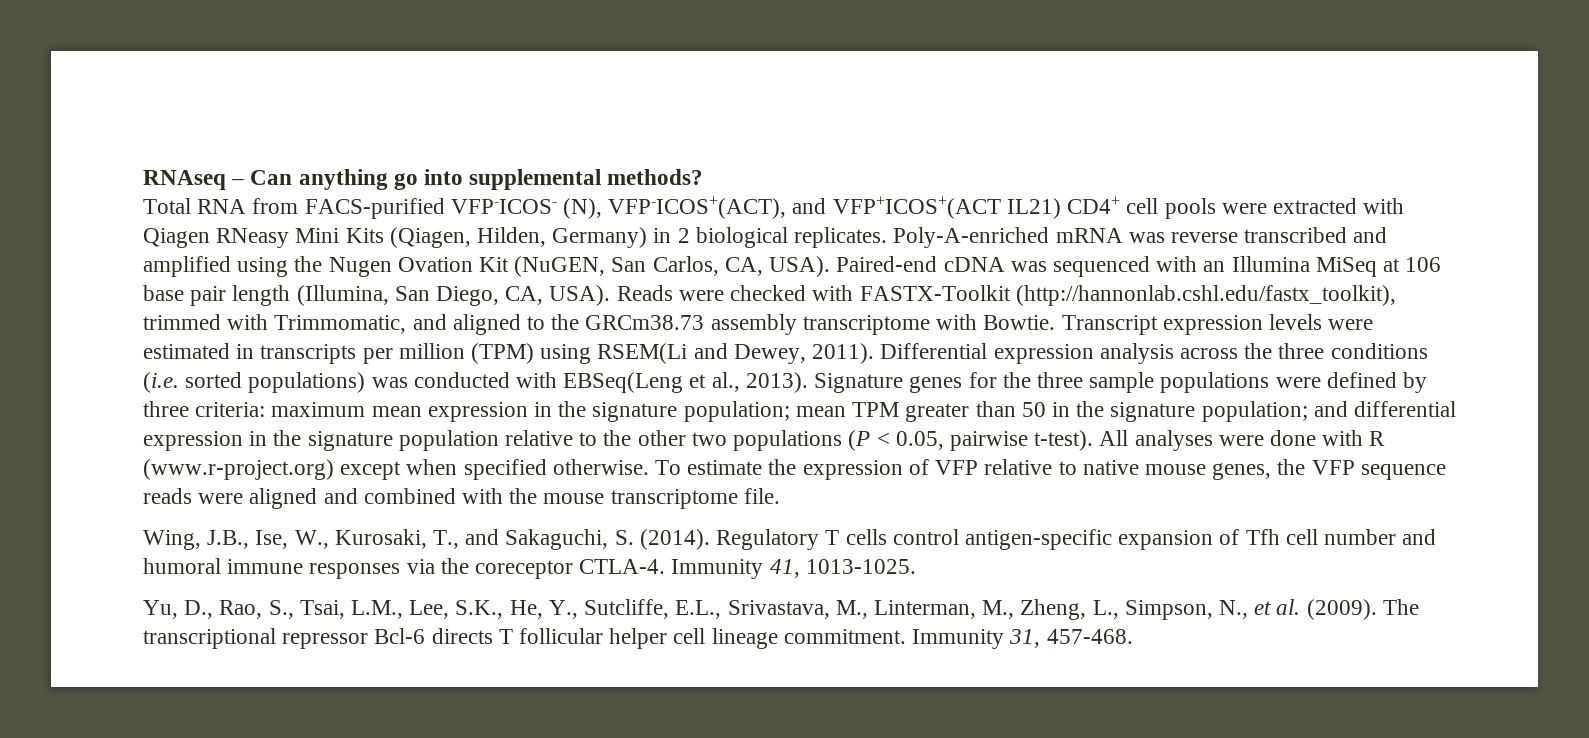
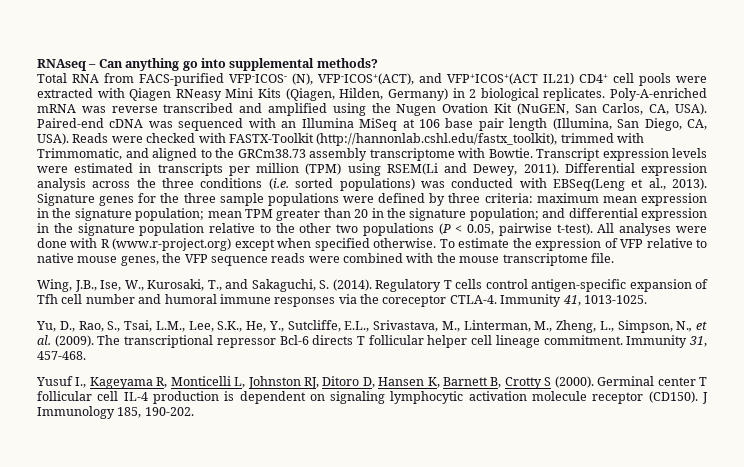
- Signature genes for the three sample populations were defined by three criteria: maximum mean expression in the signature population; mean TPM greater than 50 in the signature population; and differential expression in the signature population relative to the other two populations (P < 0.05, pairwise t-test).
+ Signature genes for the three sample populations were defined by three criteria: maximum mean expression in the signature population; mean TPM greater than 20 in the signature population; and differential expression in the signature population relative to the other two populations (P < 0.05, pairwise t-test).
- To estimate the expression of VFP relative to native mouse genes, the VFP sequence reads were aligned and combined with the mouse transcriptome file.
+ To estimate the expression of VFP relative to native mouse genes, the VFP sequence reads were combined with the mouse transcriptome file.
+ Yusuf I., Kageyama R, Monticelli L, Johnston RJ, Ditoro D, Hansen K, Barnett B, Crotty S (2000). Germinal center T follicular cell IL-4 production is dependent on signaling lymphocytic activation molecule receptor (CD150). J Immunology 185, 190-202.

